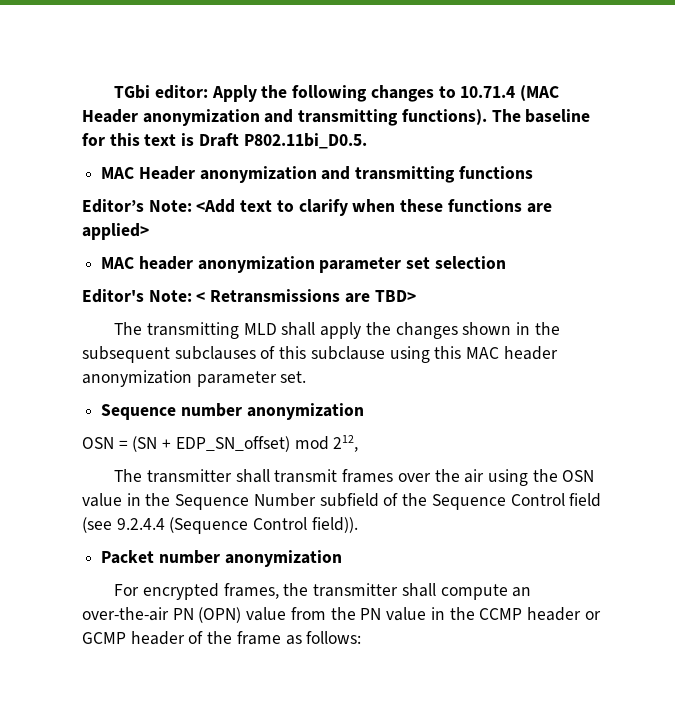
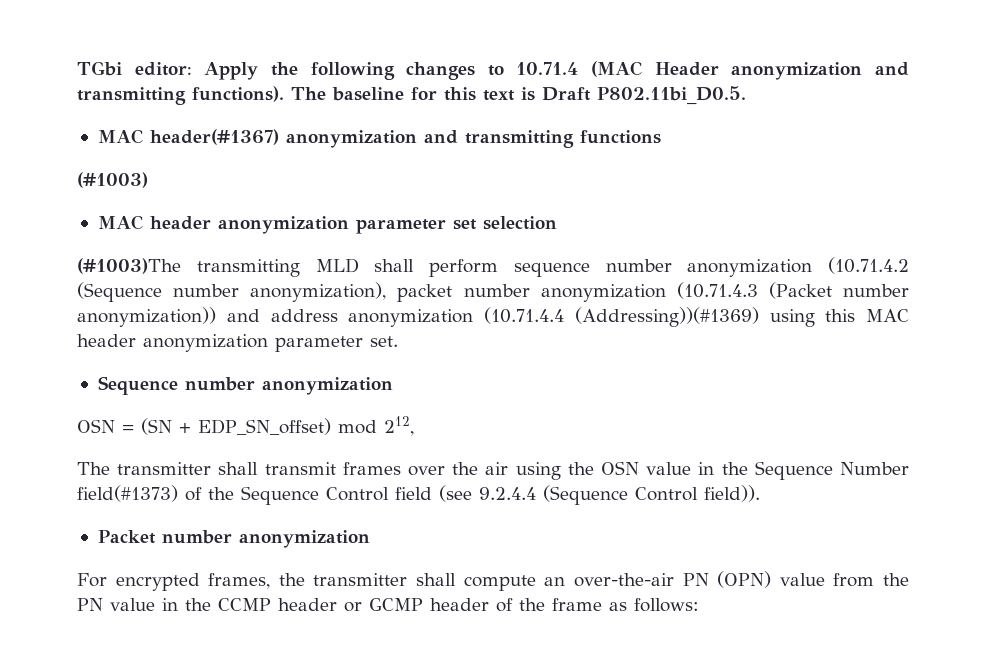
- MAC Header anonymization and transmitting functions
+ MAC header(#1367) anonymization and transmitting functions
- Editor’s Note: <Add text to clarify when these functions are applied>
+ (#1003)
- Editor's Note: < Retransmissions are TBD>
- The transmitting MLD shall apply the changes shown in the subsequent subclauses of this subclause using this MAC header anonymization parameter set.
+ (#1003)The transmitting MLD shall perform sequence number anonymization (10.71.4.2 (Sequence number anonymization), packet number anonymization (10.71.4.3 (Packet number anonymization)) and address anonymization (10.71.4.4 (Addressing))(#1369) using this MAC header anonymization parameter set.
- The transmitter shall transmit frames over the air using the OSN value in the Sequence Number subfield of the Sequence Control field (see 9.2.4.4 (Sequence Control field)).
+ The transmitter shall transmit frames over the air using the OSN value in the Sequence Number field(#1373) of the Sequence Control field (see 9.2.4.4 (Sequence Control field)).

